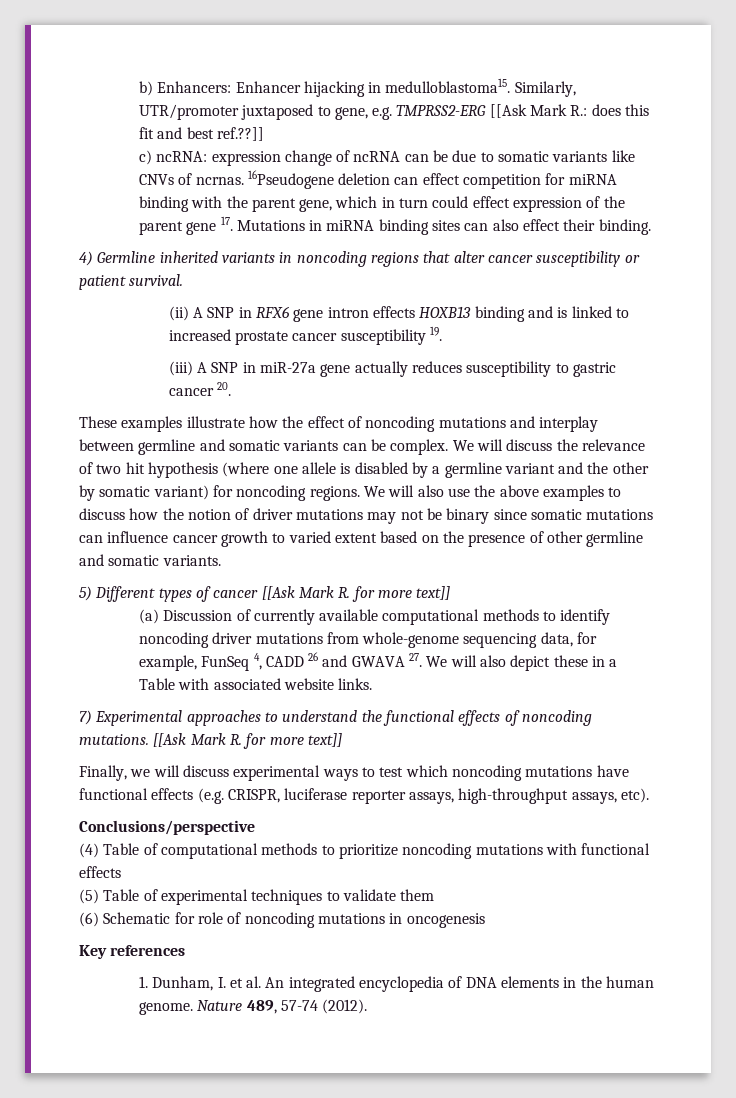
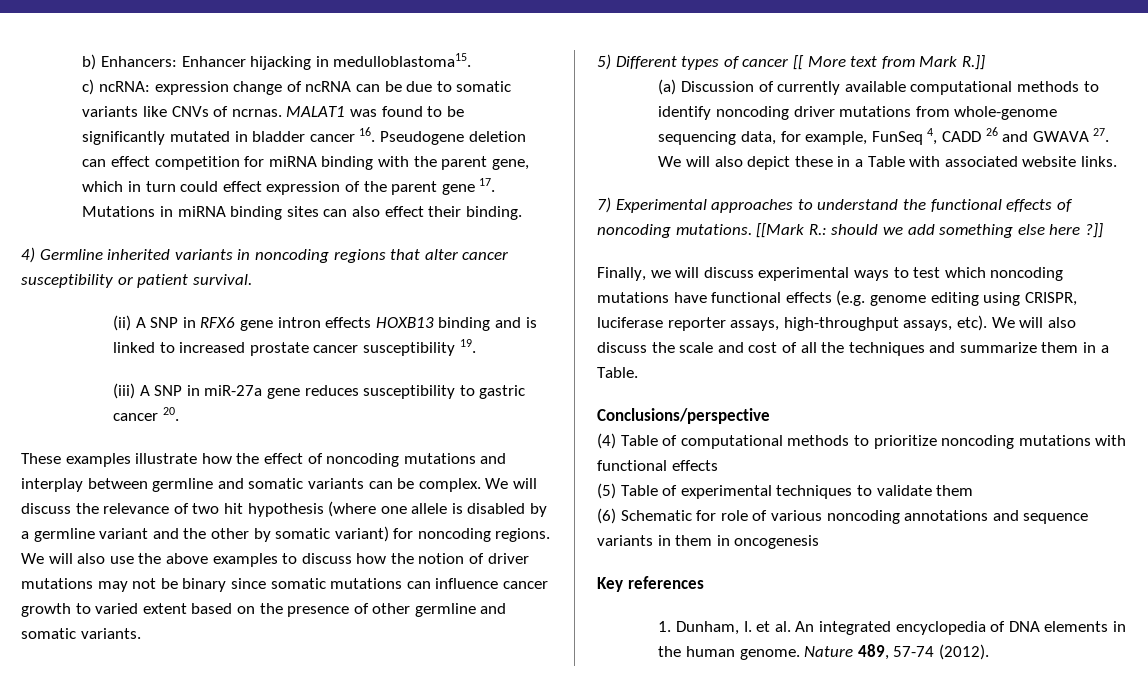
- Similarly, UTR/promoter juxtaposed to gene, e.g. TMPRSS2-ERG [[Ask Mark R.: does this fit and best ref.??]]
- 16Pseudogene deletion can effect competition for miRNA binding with the parent gene, which in turn could effect expression of the parent gene 17. Mutations in miRNA binding sites can also effect their binding.
+ MALAT1 was found to be significantly mutated in bladder cancer 16. Pseudogene deletion can effect competition for miRNA binding with the parent gene, which in turn could effect expression of the parent gene 17. Mutations in miRNA binding sites can also effect their binding.
- (iii) A SNP in miR-27a gene actually reduces susceptibility to gastric cancer 20.
+ (iii) A SNP in miR-27a gene reduces susceptibility to gastric cancer 20.
- 5) Different types of cancer [[Ask Mark R. for more text]]
+ 5) Different types of cancer [[ More text from Mark R.]]
- 7) Experimental approaches to understand the functional effects of noncoding mutations. [[Ask Mark R. for more text]]
+ 7) Experimental approaches to understand the functional effects of noncoding mutations. [[Mark R.: should we add something else here ?]]
- Finally, we will discuss experimental ways to test which noncoding mutations have functional effects (e.g. CRISPR, luciferase reporter assays, high-throughput assays, etc).
+ Finally, we will discuss experimental ways to test which noncoding mutations have functional effects (e.g. genome editing using CRISPR, luciferase reporter assays, high-throughput assays, etc). We will also discuss the scale and cost of all the techniques and summarize them in a Table.
- (6) Schematic for role of noncoding mutations in oncogenesis
+ (6) Schematic for role of various noncoding annotations and sequence variants in them in oncogenesis

